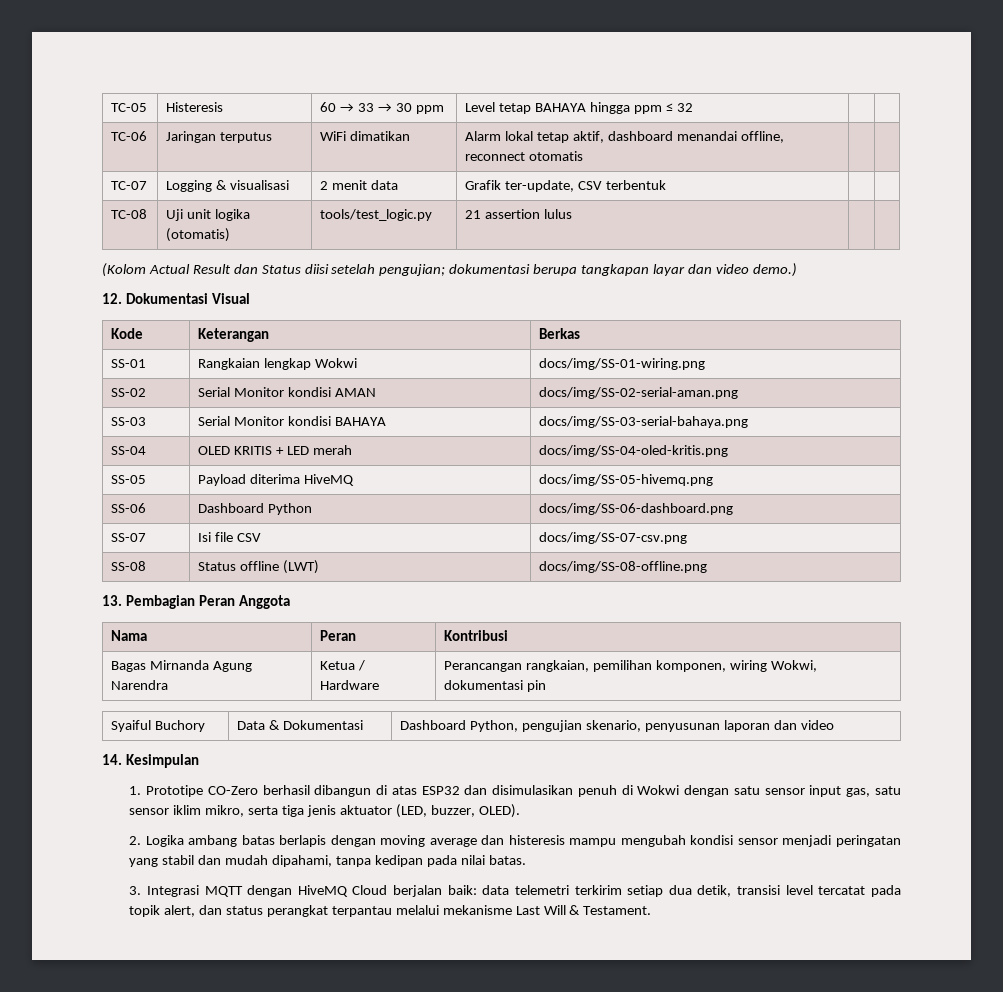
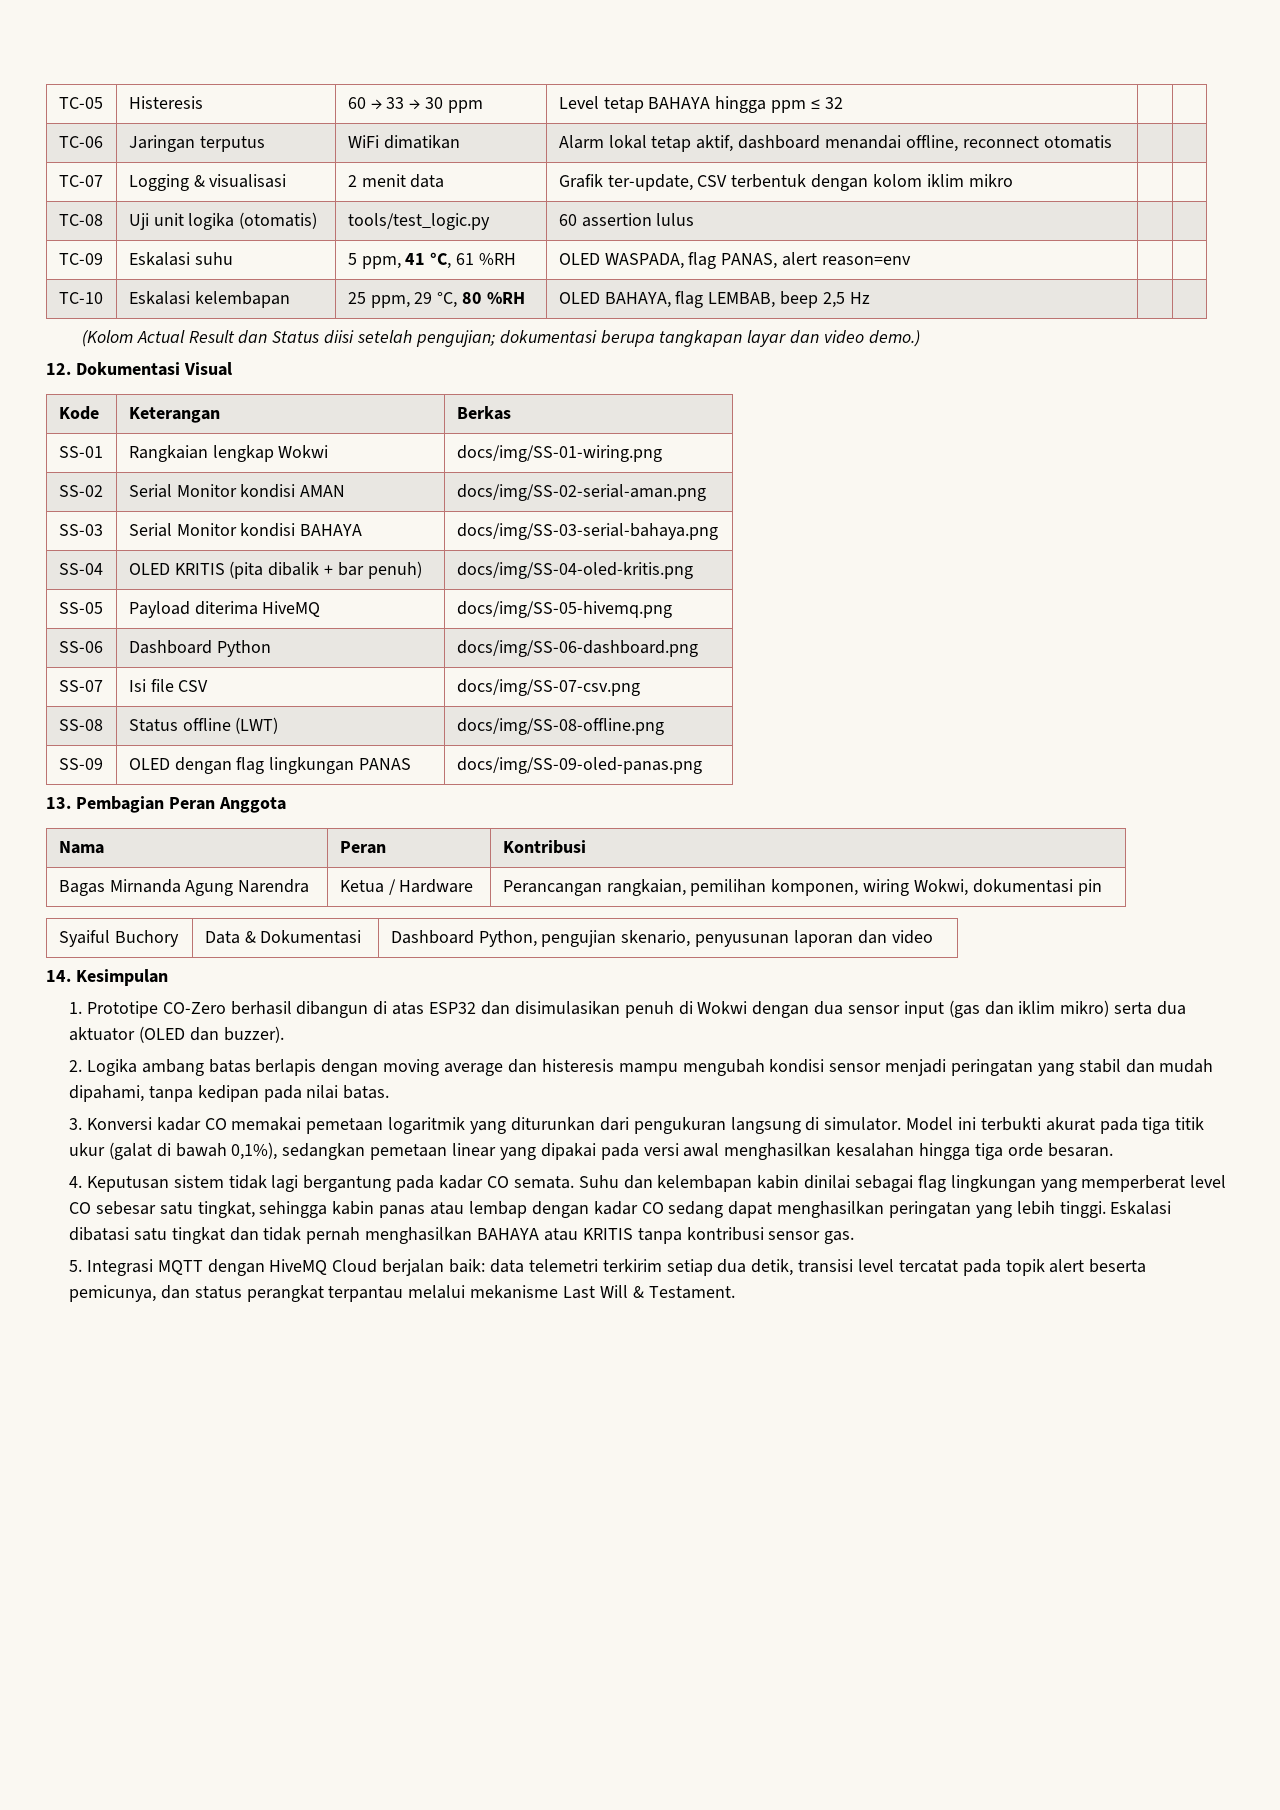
- TC-07 | Logging & visualisasi | 2 menit data | Grafik ter-update, CSV terbentuk | |
+ TC-07 | Logging & visualisasi | 2 menit data | Grafik ter-update, CSV terbentuk dengan kolom iklim mikro | |
- TC-08 | Uji unit logika (otomatis) | tools/test_logic.py | 21 assertion lulus | |
+ TC-08 | Uji unit logika (otomatis) | tools/test_logic.py | 60 assertion lulus | |
+ TC-09 | Eskalasi suhu | 5 ppm, 41 °C, 61 %RH | OLED WASPADA, flag PANAS, alert reason=env | |
+ TC-10 | Eskalasi kelembapan | 25 ppm, 29 °C, 80 %RH | OLED BAHAYA, flag LEMBAB, beep 2,5 Hz | |
- SS-04 | OLED KRITIS + LED merah | docs/img/SS-04-oled-kritis.png
+ SS-04 | OLED KRITIS (pita dibalik + bar penuh) | docs/img/SS-04-oled-kritis.png
+ SS-09 | OLED dengan flag lingkungan PANAS | docs/img/SS-09-oled-panas.png
- 1. Prototipe CO-Zero berhasil dibangun di atas ESP32 dan disimulasikan penuh di Wokwi dengan satu sensor input gas, satu sensor iklim mikro, serta tiga jenis aktuator (LED, buzzer, OLED).
+ 1. Prototipe CO-Zero berhasil dibangun di atas ESP32 dan disimulasikan penuh di Wokwi dengan dua sensor input (gas dan iklim mikro) serta dua aktuator (OLED dan buzzer).
- 3. Integrasi MQTT dengan HiveMQ Cloud berjalan baik: data telemetri terkirim setiap dua detik, transisi level tercatat pada topik alert, dan status perangkat terpantau melalui mekanisme Last Will & Testament.
+ 3. Konversi kadar CO memakai pemetaan logaritmik yang diturunkan dari pengukuran langsung di simulator. Model ini terbukti akurat pada tiga titik ukur (galat di bawah 0,1%), sedangkan pemetaan linear yang dipakai pada versi awal menghasilkan kesalahan hingga tiga orde besaran.
+ 4. Keputusan sistem tidak lagi bergantung pada kadar CO semata. Suhu dan kelembapan kabin dinilai sebagai flag lingkungan yang memperberat level CO sebesar satu tingkat, sehingga kabin panas atau lembap dengan kadar CO sedang dapat menghasilkan peringatan yang lebih tinggi. Eskalasi dibatasi satu tingkat dan tidak pernah menghasilkan BAHAYA atau KRITIS tanpa kontribusi sensor gas.
+ 5. Integrasi MQTT dengan HiveMQ Cloud berjalan baik: data telemetri terkirim setiap dua detik, transisi level tercatat pada topik alert beserta pemicunya, dan status perangkat terpantau melalui mekanisme Last Will & Testament.

